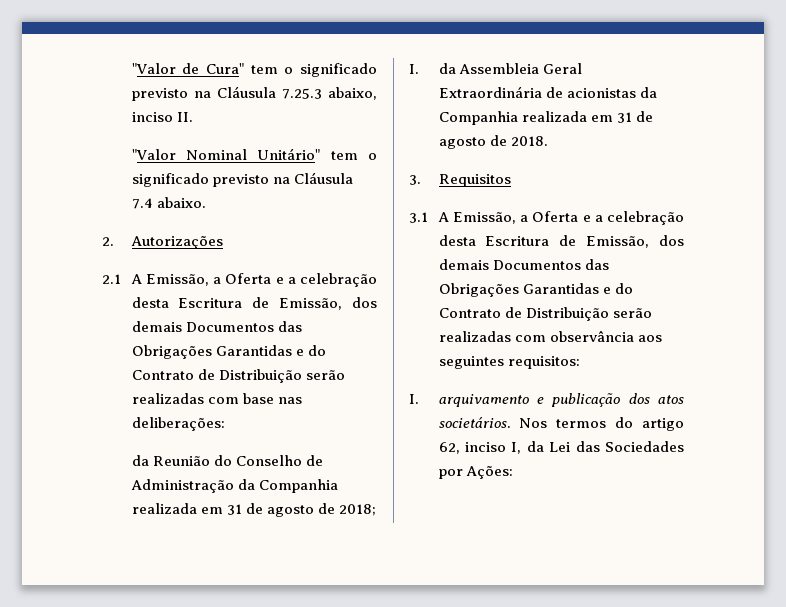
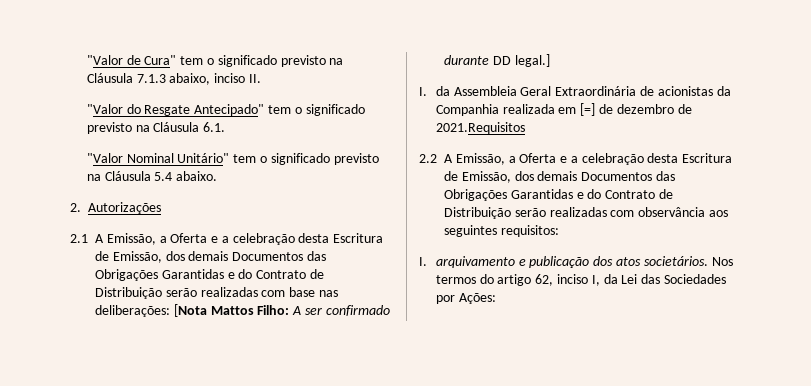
- "Valor de Cura" tem o significado previsto na Cláusula 7.25.3 abaixo, inciso II.
+ "Valor de Cura" tem o significado previsto na Cláusula 7.1.3 abaixo, inciso II.
+ "Valor do Resgate Antecipado" tem o significado previsto na Cláusula 6.1.
- "Valor Nominal Unitário" tem o significado previsto na Cláusula 7.4 abaixo.
+ "Valor Nominal Unitário" tem o significado previsto na Cláusula 5.4 abaixo.
- 2.1 A Emissão, a Oferta e a celebração desta Escritura de Emissão, dos demais Documentos das Obrigações Garantidas e do Contrato de Distribuição serão realizadas com base nas deliberações:
- da Reunião do Conselho de Administração da Companhia realizada em 31 de agosto de 2018;
+ 2.1 A Emissão, a Oferta e a celebração desta Escritura de Emissão, dos demais Documentos das Obrigações Garantidas e do Contrato de Distribuição serão realizadas com base nas deliberações: [Nota Mattos Filho: A ser confirmado durante DD legal.]
- I. da Assembleia Geral Extraordinária de acionistas da Companhia realizada em 31 de agosto de 2018.
- 3. Requisitos
- 3.1 A Emissão, a Oferta e a celebração desta Escritura de Emissão, dos demais Documentos das Obrigações Garantidas e do Contrato de Distribuição serão realizadas com observância aos seguintes requisitos:
+ I. da Assembleia Geral Extraordinária de acionistas da Companhia realizada em [=] de dezembro de 2021.Requisitos
+ 2.2 A Emissão, a Oferta e a celebração desta Escritura de Emissão, dos demais Documentos das Obrigações Garantidas e do Contrato de Distribuição serão realizadas com observância aos seguintes requisitos:

